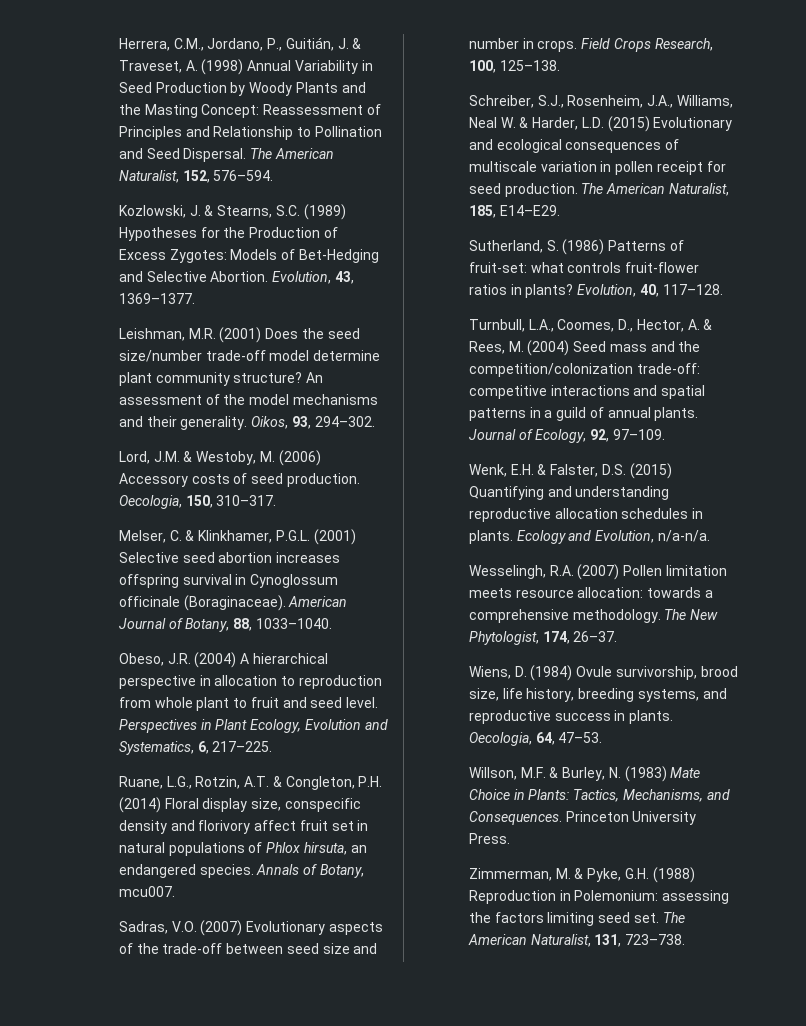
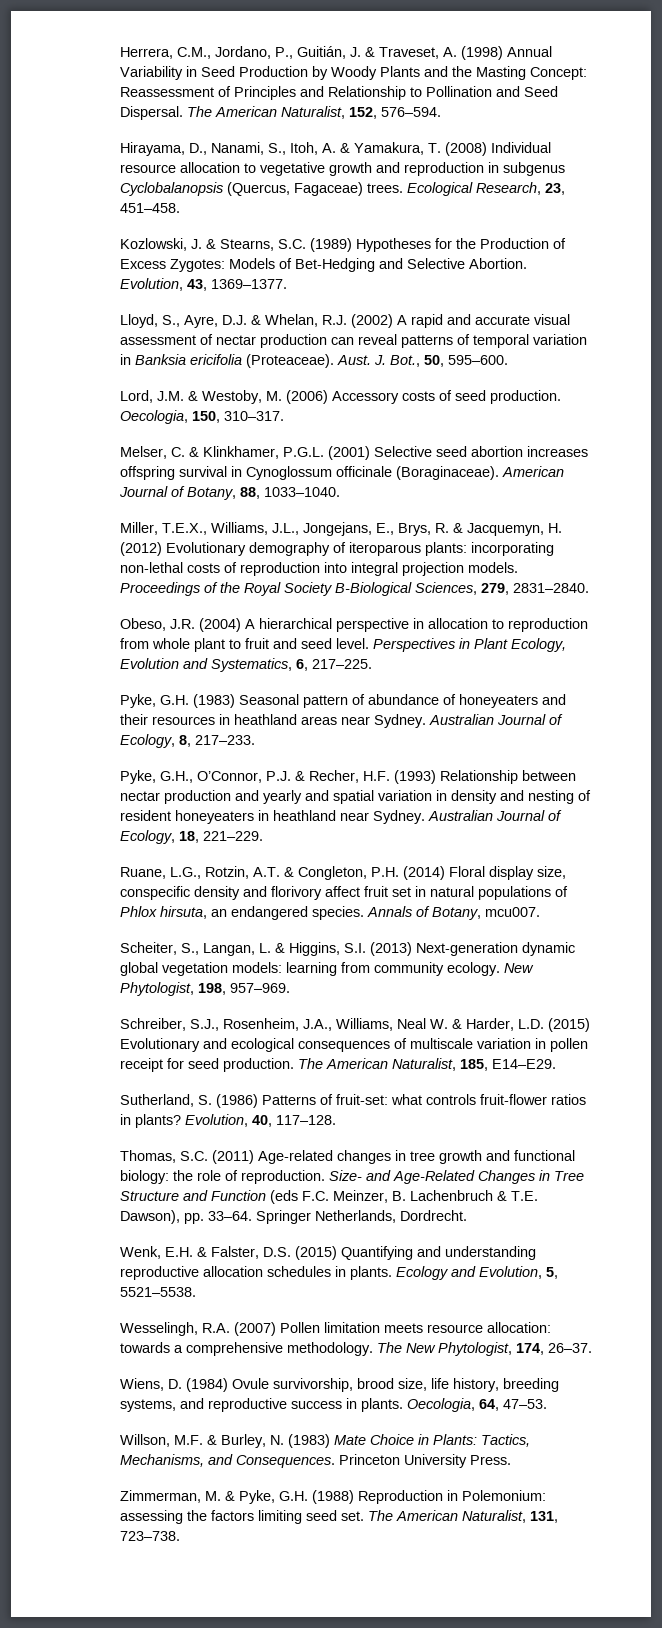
+ Hirayama, D., Nanami, S., Itoh, A. & Yamakura, T. (2008) Individual resource allocation to vegetative growth and reproduction in subgenus Cyclobalanopsis (Quercus, Fagaceae) trees. Ecological Research, 23, 451–458.
- Leishman, M.R. (2001) Does the seed size/number trade-off model determine plant community structure? An assessment of the model mechanisms and their generality. Oikos, 93, 294–302.
+ Lloyd, S., Ayre, D.J. & Whelan, R.J. (2002) A rapid and accurate visual assessment of nectar production can reveal patterns of temporal variation in Banksia ericifolia (Proteaceae). Aust. J. Bot., 50, 595–600.
+ Miller, T.E.X., Williams, J.L., Jongejans, E., Brys, R. & Jacquemyn, H. (2012) Evolutionary demography of iteroparous plants: incorporating non-lethal costs of reproduction into integral projection models. Proceedings of the Royal Society B-Biological Sciences, 279, 2831–2840.
+ Pyke, G.H. (1983) Seasonal pattern of abundance of honeyeaters and their resources in heathland areas near Sydney. Australian Journal of Ecology, 8, 217–233.
+ Pyke, G.H., O’Connor, P.J. & Recher, H.F. (1993) Relationship between nectar production and yearly and spatial variation in density and nesting of resident honeyeaters in heathland near Sydney. Australian Journal of Ecology, 18, 221–229.
- Sadras, V.O. (2007) Evolutionary aspects of the trade-off between seed size and number in crops. Field Crops Research, 100, 125–138.
+ Scheiter, S., Langan, L. & Higgins, S.I. (2013) Next-generation dynamic global vegetation models: learning from community ecology. New Phytologist, 198, 957–969.
- Turnbull, L.A., Coomes, D., Hector, A. & Rees, M. (2004) Seed mass and the competition/colonization trade-off: competitive interactions and spatial patterns in a guild of annual plants. Journal of Ecology, 92, 97–109.
+ Thomas, S.C. (2011) Age-related changes in tree growth and functional biology: the role of reproduction. Size- and Age-Related Changes in Tree Structure and Function (eds F.C. Meinzer, B. Lachenbruch & T.E. Dawson), pp. 33–64. Springer Netherlands, Dordrecht.
- Ecology and Evolution, n/a-n/a.
+ Ecology and Evolution, 5, 5521–5538.

